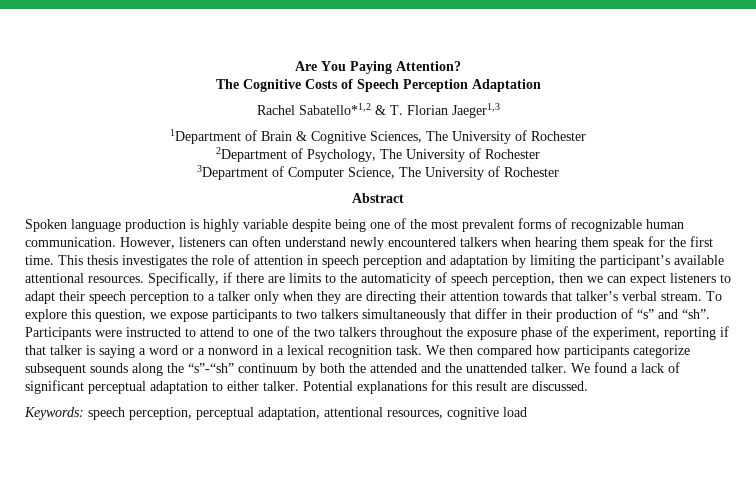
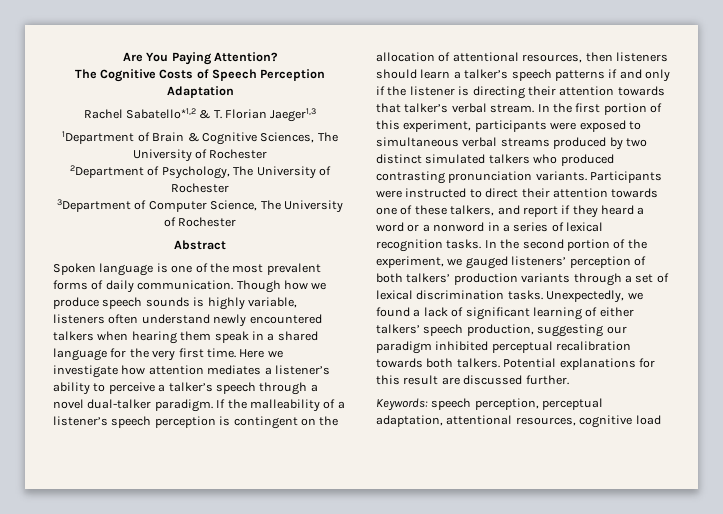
- Spoken language production is highly variable despite being one of the most prevalent forms of recognizable human communication. However, listeners can often understand newly encountered talkers when hearing them speak for the first time.
+ Spoken language is one of the most prevalent forms of daily communication. Though how we produce speech sounds is highly variable, listeners often understand newly encountered talkers when hearing them speak in a shared language for the very first time.
- This thesis investigates the role of attention in speech perception and adaptation by limiting the participant’s available attentional resources. Specifically, if there are limits to the automaticity of speech perception, then we can expect listeners to adapt their speech perception to a talker only when they are directing their attention towards that talker’s verbal stream.
+ Here we investigate how attention mediates a listener’s ability to perceive a talker’s speech through a novel dual-talker paradigm. If the malleability of a listener’s speech perception is contingent on the allocation of attentional resources, then listeners should learn a talker’s speech patterns if and only if the listener is directing their attention towards that talker’s verbal stream.
- To explore this question, we expose participants to two talkers simultaneously that differ in their production of “s” and “sh”. Participants were instructed to attend to one of the two talkers throughout the exposure phase of the experiment, reporting if that talker is saying a word or a nonword in a lexical recognition task. We then compared how participants categorize subsequent sounds along the “s”-“sh” continuum by both the attended and the unattended talker. We found a lack of significant perceptual adaptation to either talker.
+ In the first portion of this experiment, participants were exposed to simultaneous verbal streams produced by two distinct simulated talkers who produced contrasting pronunciation variants. Participants were instructed to direct their attention towards one of these talkers, and report if they heard a word or a nonword in a series of lexical recognition tasks. In the second portion of the experiment, we gauged listeners’ perception of both talkers’ production variants through a set of lexical discrimination tasks. Unexpectedly, we found a lack of significant learning of either talkers’ speech production, suggesting our paradigm inhibited perceptual recalibration towards both talkers.
- Potential explanations for this result are discussed.
+ Potential explanations for this result are discussed further.

